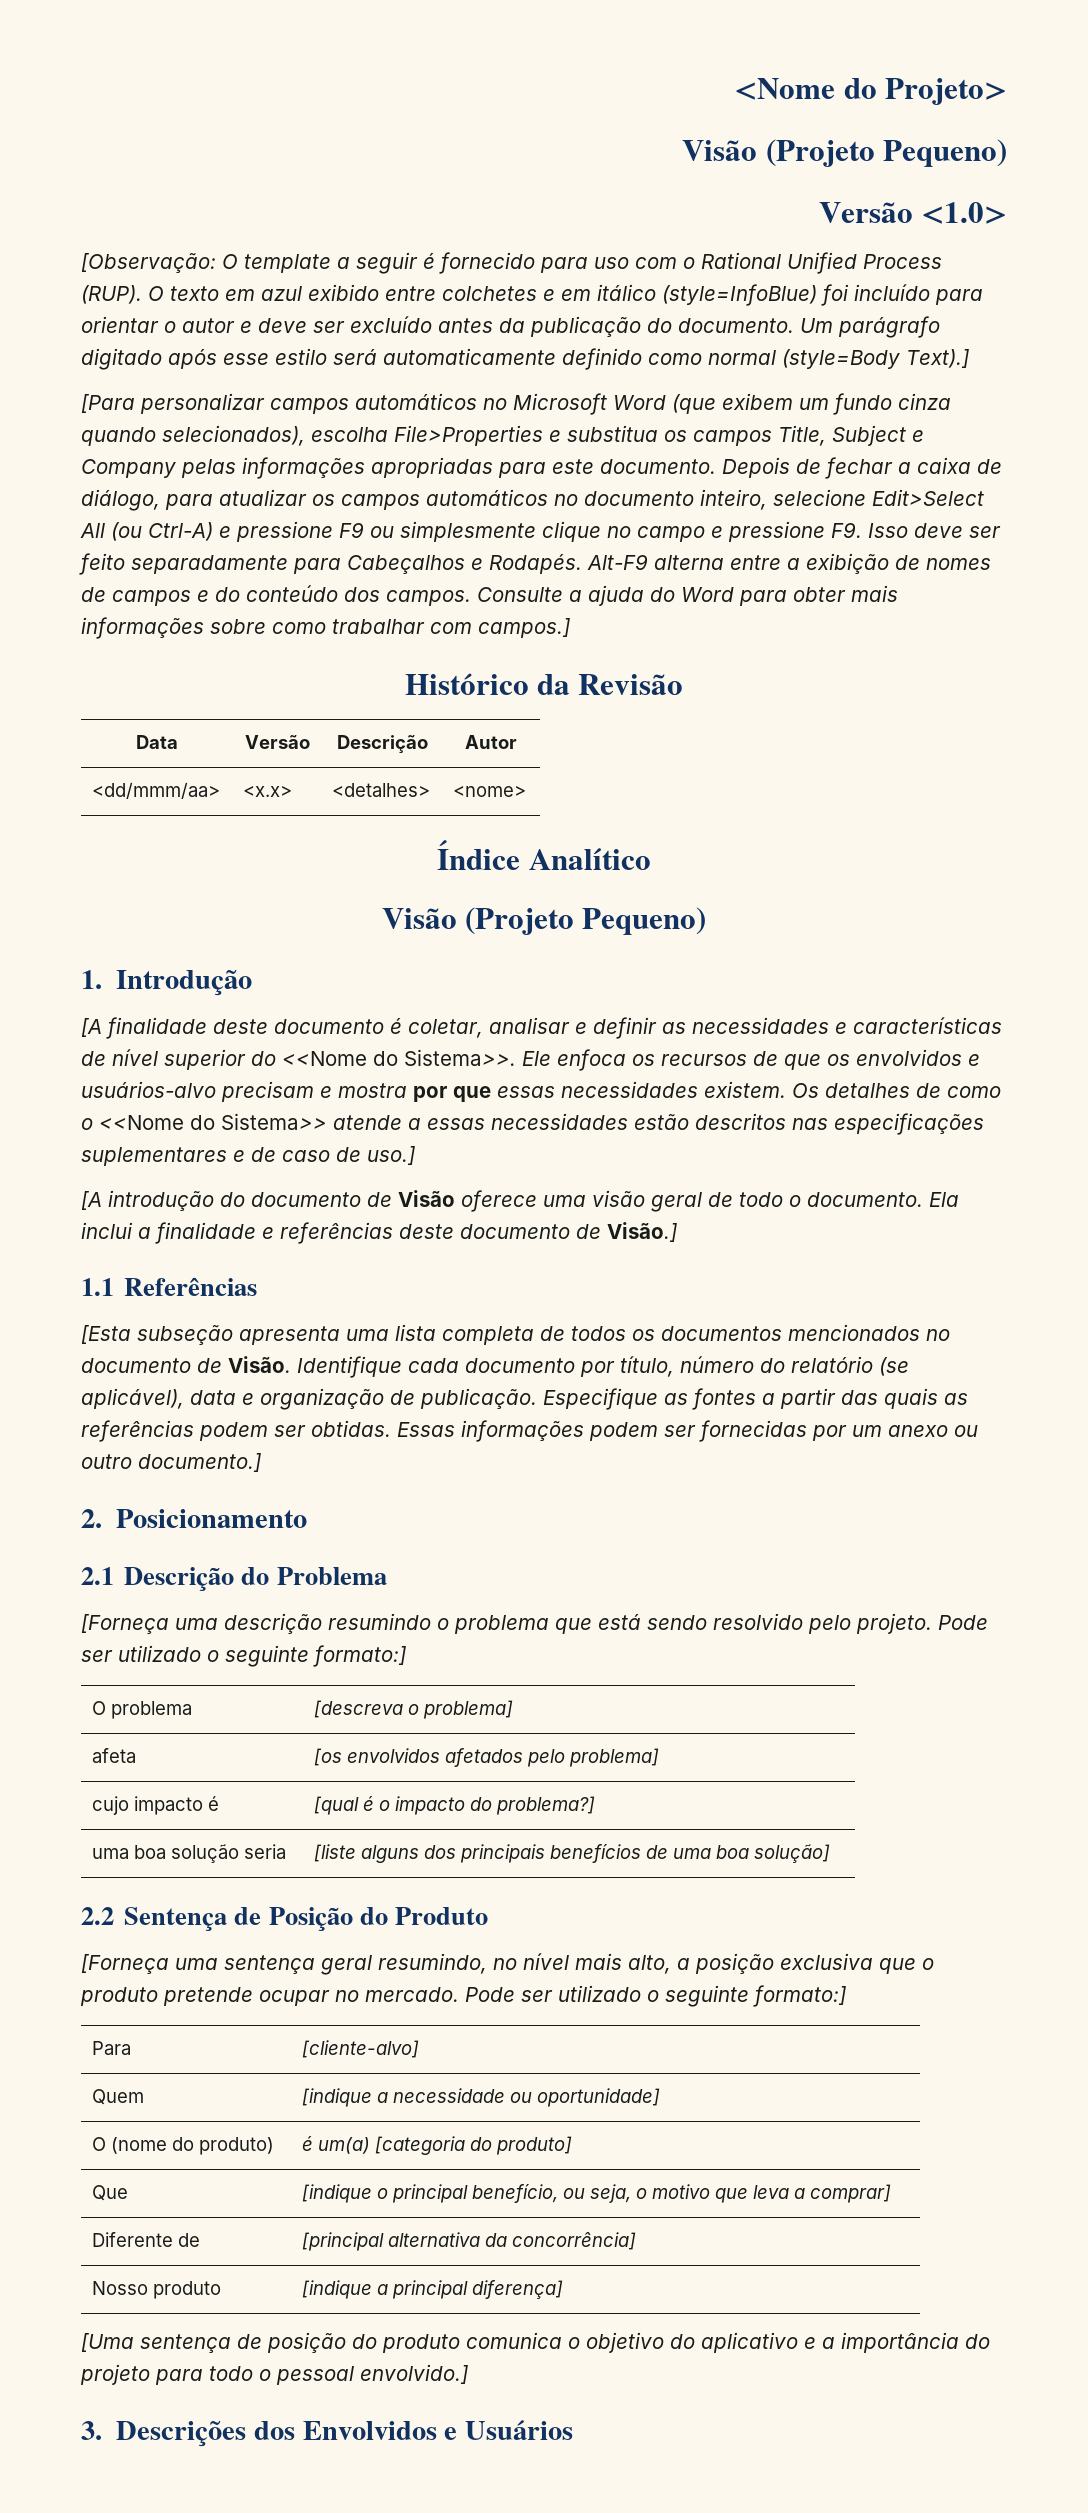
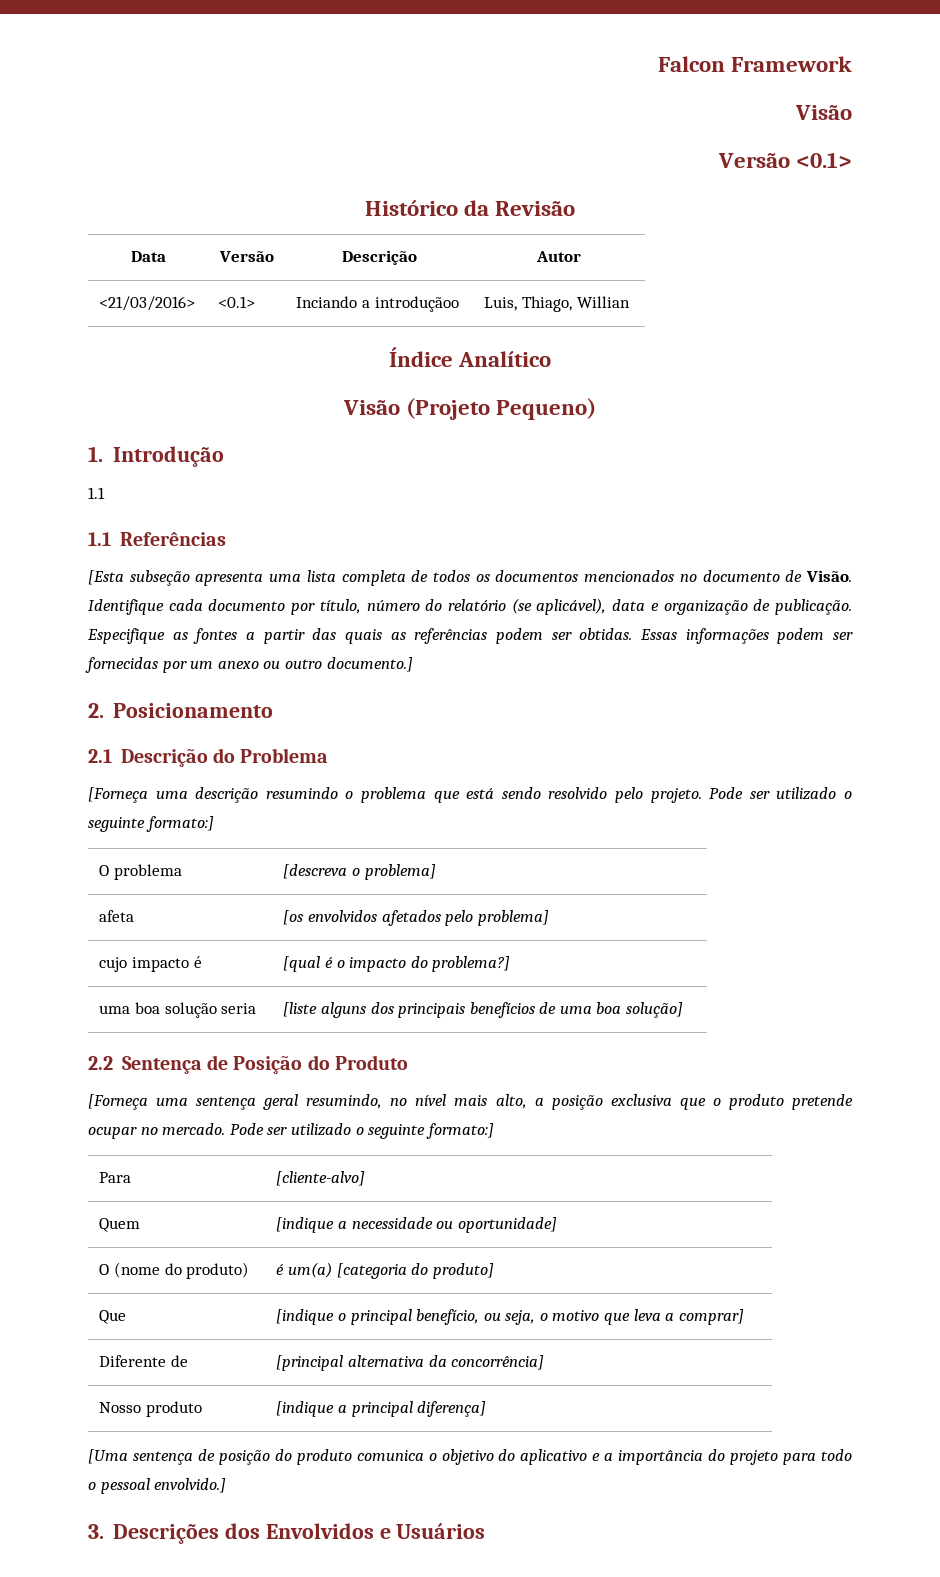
- <Nome do Projeto>
- Visão (Projeto Pequeno)
- Versão <1.0>
- [Observação: O template a seguir é fornecido para uso com o Rational Unified Process (RUP). O texto em azul exibido entre colchetes e em itálico (style=InfoBlue) foi incluído para orientar o autor e deve ser excluído antes da publicação do documento. Um parágrafo digitado após esse estilo será automaticamente definido como normal (style=Body Text).]
- [Para personalizar campos automáticos no Microsoft Word (que exibem um fundo cinza quando selecionados), escolha File>Properties e substitua os campos Title, Subject e Company pelas informações apropriadas para este documento. Depois de fechar a caixa de diálogo, para atualizar os campos automáticos no documento inteiro, selecione Edit>Select All (ou Ctrl-A) e pressione F9 ou simplesmente clique no campo e pressione F9. Isso deve ser feito separadamente para Cabeçalhos e Rodapés. Alt-F9 alterna entre a exibição de nomes de campos e do conteúdo dos campos. Consulte a ajuda do Word para obter mais informações sobre como trabalhar com campos.]
+ Falcon Framework
+ Visão
+ Versão <0.1>
- <dd/mmm/aa> | <x.x> | <detalhes> | <nome>
+ <21/03/2016> | <0.1> | Inciando a introduçãoo | Luis, Thiago, Willian
  1. Introdução
- [A finalidade deste documento é coletar, analisar e definir as necessidades e características de nível superior do <<Nome do Sistema>>. Ele enfoca os recursos de que os envolvidos e usuários-alvo precisam e mostra por que essas necessidades existem. Os detalhes de como o <<Nome do Sistema>> atende a essas necessidades estão descritos nas especificações suplementares e de caso de uso.]
- [A introdução do documento de Visão oferece uma visão geral de todo o documento. Ela inclui a finalidade e referências deste documento de Visão.]
+ 1.1

